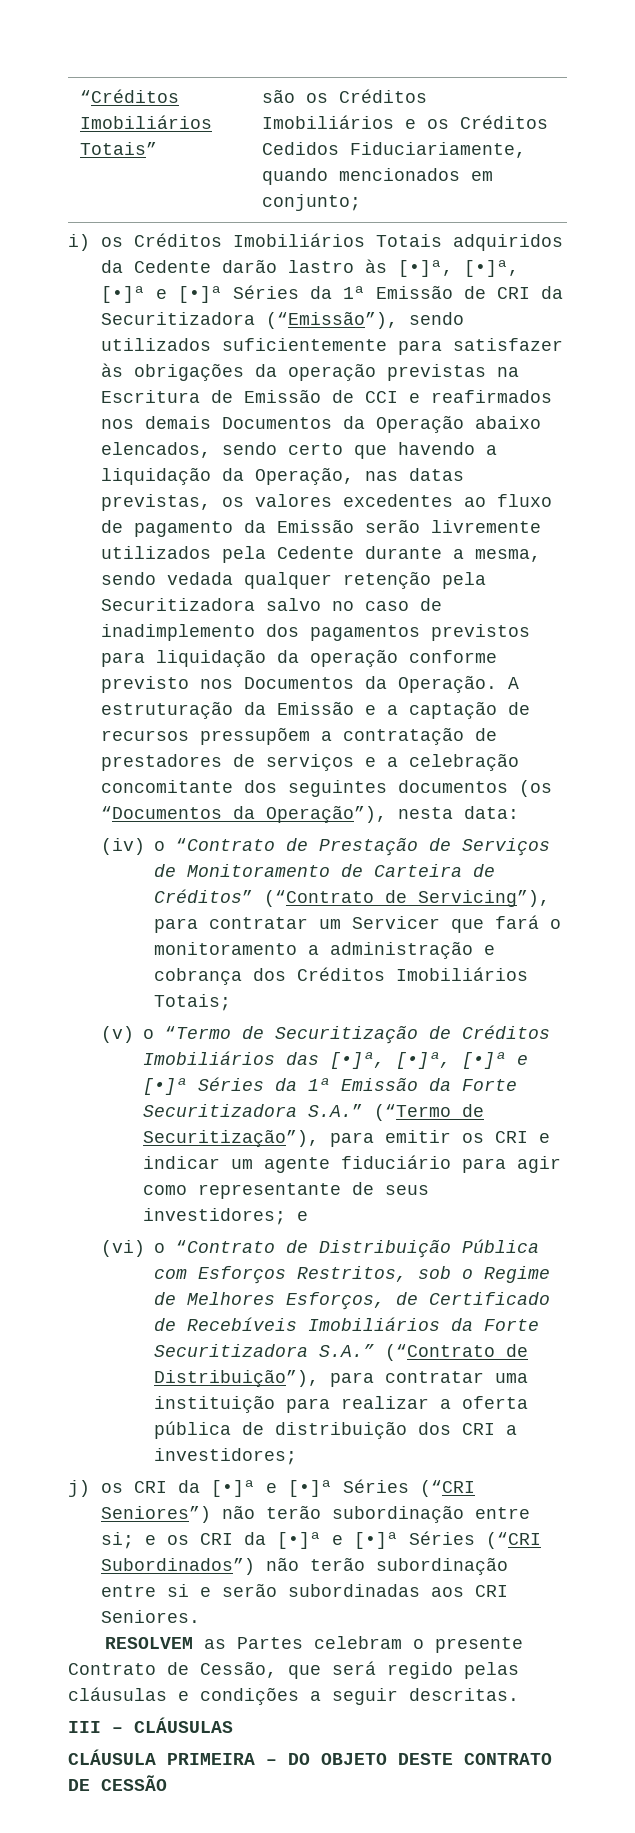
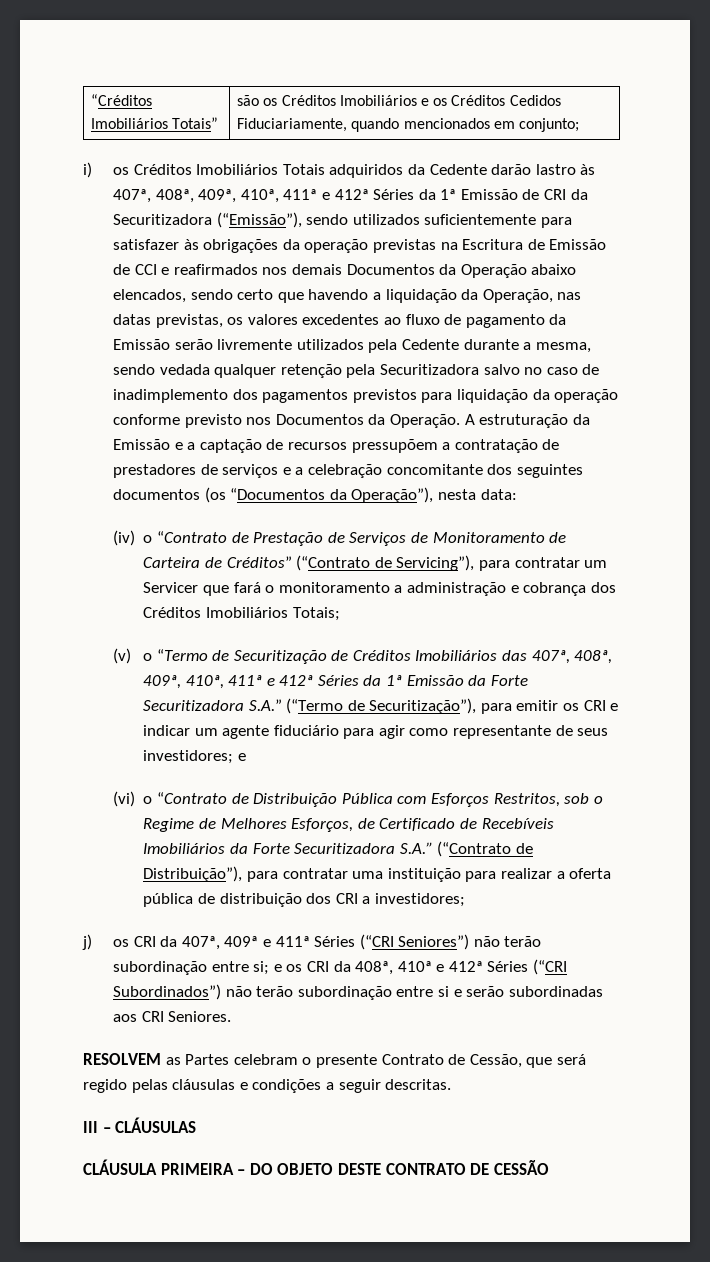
- i) os Créditos Imobiliários Totais adquiridos da Cedente darão lastro às [•]ª, [•]ª, [•]ª e [•]ª Séries da 1ª Emissão de CRI da Securitizadora (“Emissão”), sendo utilizados suficientemente para satisfazer às obrigações da operação previstas na Escritura de Emissão de CCI e reafirmados nos demais Documentos da Operação abaixo elencados, sendo certo que havendo a liquidação da Operação, nas datas previstas, os valores excedentes ao fluxo de pagamento da Emissão serão livremente utilizados pela Cedente durante a mesma, sendo vedada qualquer retenção pela Securitizadora salvo no caso de inadimplemento dos pagamentos previstos para liquidação da operação conforme previsto nos Documentos da Operação.
+ i) os Créditos Imobiliários Totais adquiridos da Cedente darão lastro às 407ª, 408ª, 409ª, 410ª, 411ª e 412ª Séries da 1ª Emissão de CRI da Securitizadora (“Emissão”), sendo utilizados suficientemente para satisfazer às obrigações da operação previstas na Escritura de Emissão de CCI e reafirmados nos demais Documentos da Operação abaixo elencados, sendo certo que havendo a liquidação da Operação, nas datas previstas, os valores excedentes ao fluxo de pagamento da Emissão serão livremente utilizados pela Cedente durante a mesma, sendo vedada qualquer retenção pela Securitizadora salvo no caso de inadimplemento dos pagamentos previstos para liquidação da operação conforme previsto nos Documentos da Operação.
- (v) o “Termo de Securitização de Créditos Imobiliários das [•]ª, [•]ª, [•]ª e [•]ª Séries da 1ª Emissão da Forte Securitizadora S.A.” (“Termo de Securitização”), para emitir os CRI e indicar um agente fiduciário para agir como representante de seus investidores; e
+ (v) o “Termo de Securitização de Créditos Imobiliários das 407ª, 408ª, 409ª, 410ª, 411ª e 412ª Séries da 1ª Emissão da Forte Securitizadora S.A.” (“Termo de Securitização”), para emitir os CRI e indicar um agente fiduciário para agir como representante de seus investidores; e
- j) os CRI da [•]ª e [•]ª Séries (“CRI Seniores”) não terão subordinação entre si; e os CRI da [•]ª e [•]ª Séries (“CRI Subordinados”) não terão subordinação entre si e serão subordinadas aos CRI Seniores.
+ j) os CRI da 407ª, 409ª e 411ª Séries (“CRI Seniores”) não terão subordinação entre si; e os CRI da 408ª, 410ª e 412ª Séries (“CRI Subordinados”) não terão subordinação entre si e serão subordinadas aos CRI Seniores.

